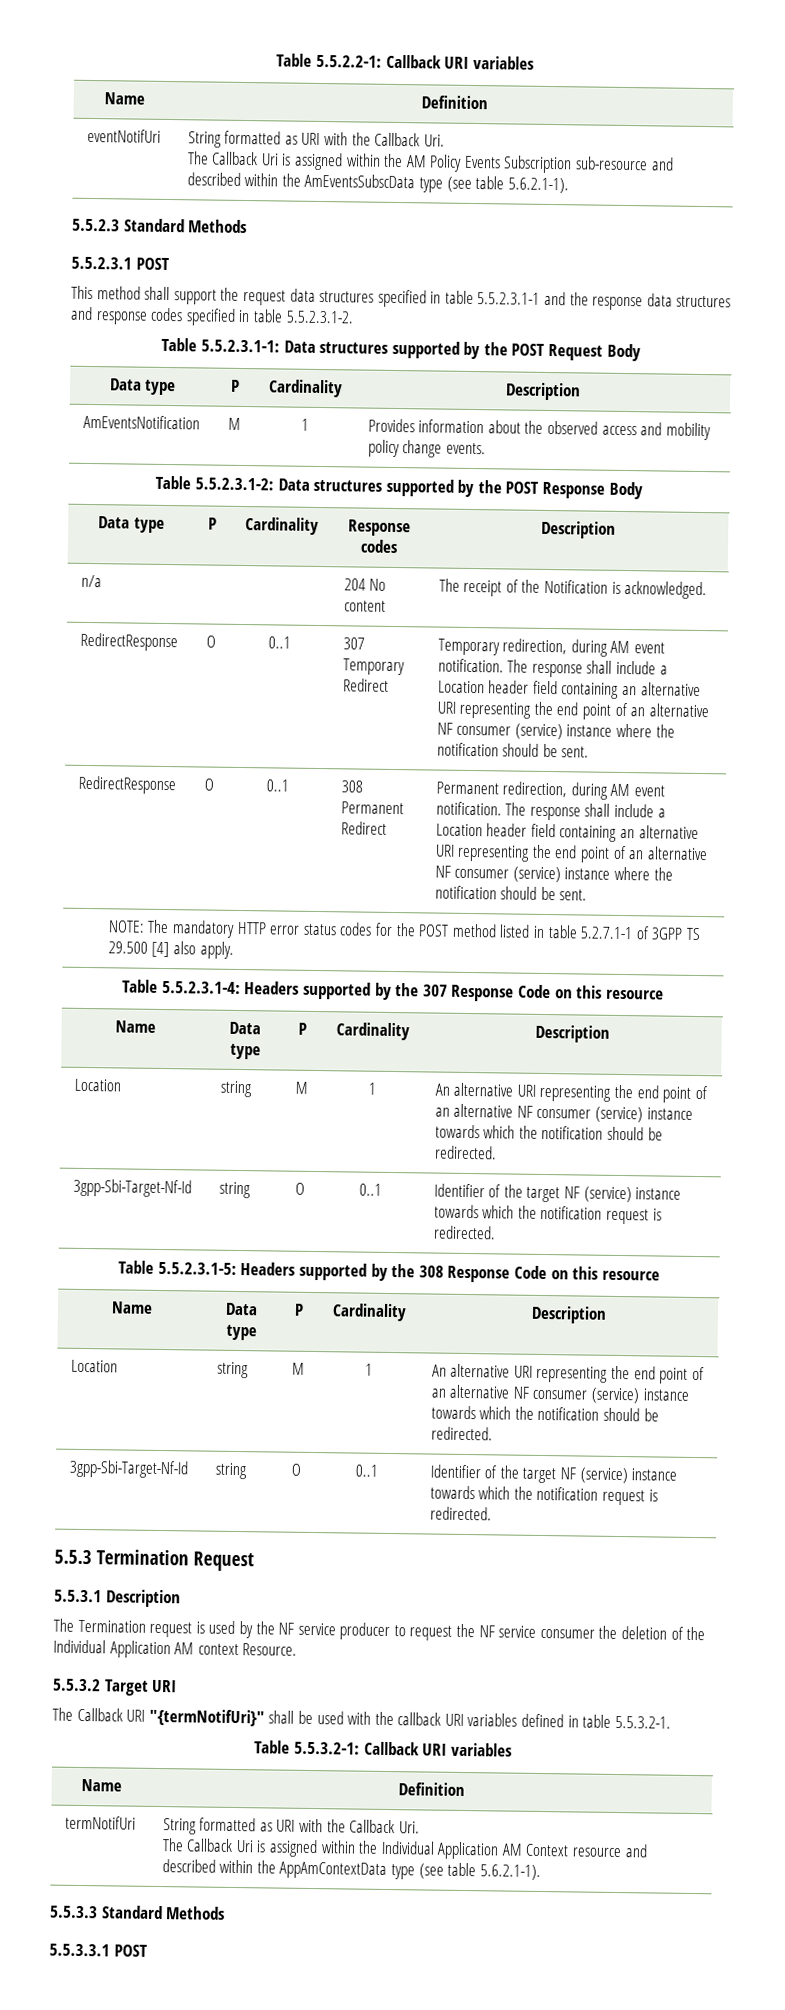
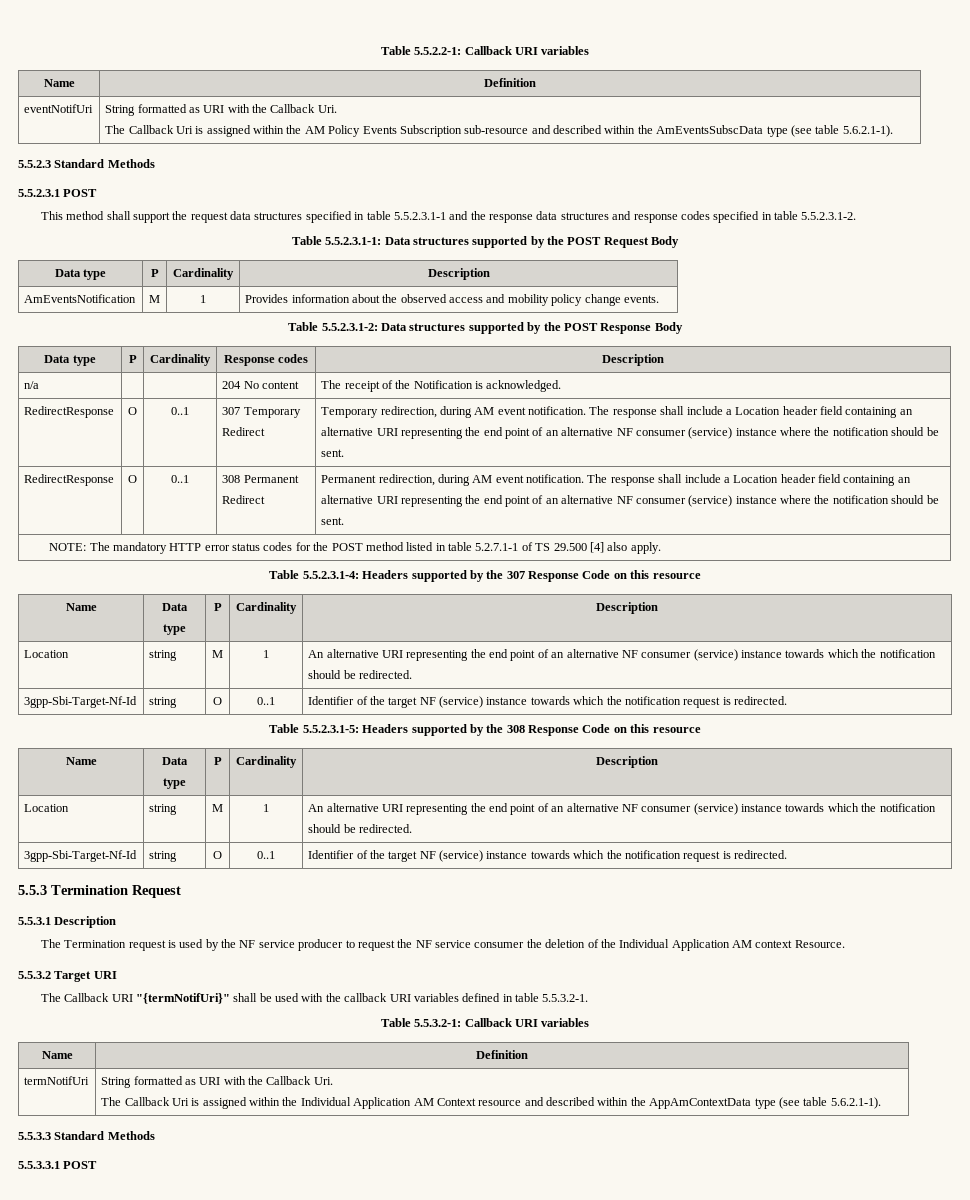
- NOTE: The mandatory HTTP error status codes for the POST method listed in table 5.2.7.1-1 of 3GPP TS 29.500 [4] also apply.
+ NOTE: The mandatory HTTP error status codes for the POST method listed in table 5.2.7.1-1 of TS 29.500 [4] also apply.

